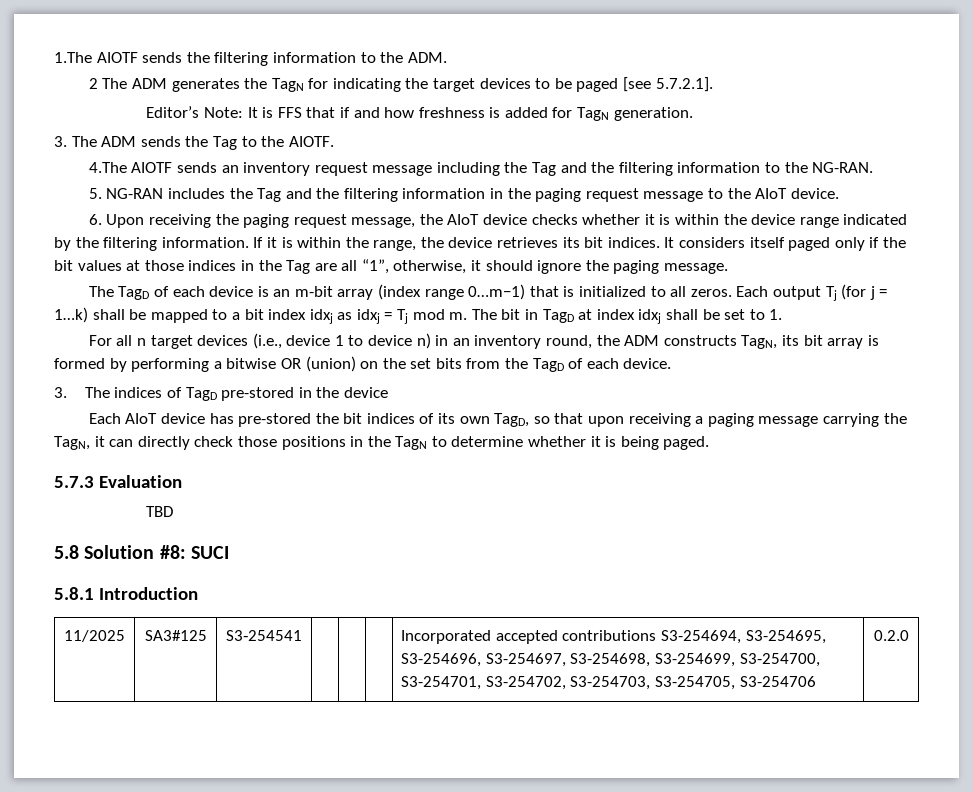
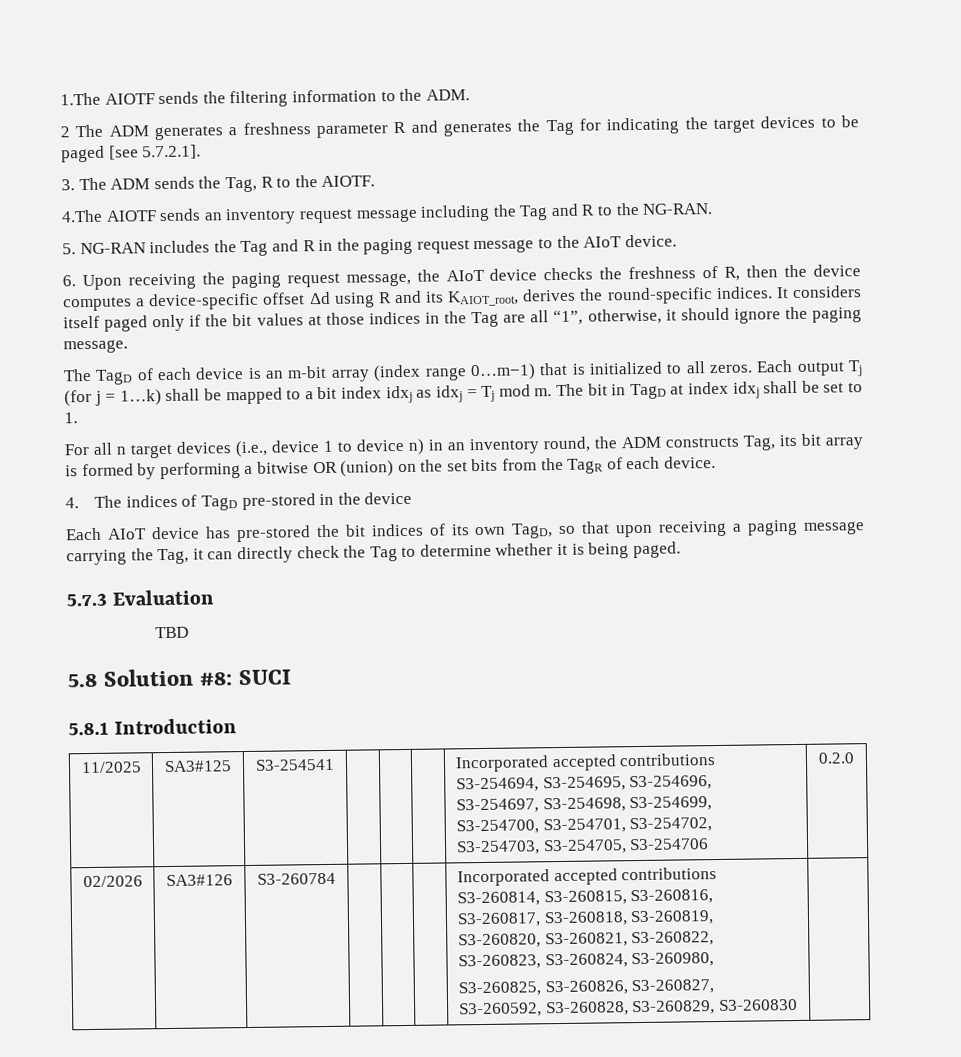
- 2 The ADM generates the TagN for indicating the target devices to be paged [see 5.7.2.1].
+ 2 The ADM generates a freshness parameter R and generates the Tag for indicating the target devices to be paged [see 5.7.2.1].
- Editor’s Note: It is FFS that if and how freshness is added for TagN generation.
- 3. The ADM sends the Tag to the AIOTF.
+ 3. The ADM sends the Tag, R to the AIOTF.
- 4.The AIOTF sends an inventory request message including the Tag and the filtering information to the NG-RAN.
+ 4.The AIOTF sends an inventory request message including the Tag and R to the NG-RAN.
- 5. NG-RAN includes the Tag and the filtering information in the paging request message to the AIoT device.
+ 5. NG-RAN includes the Tag and R in the paging request message to the AIoT device.
- 6. Upon receiving the paging request message, the AIoT device checks whether it is within the device range indicated by the filtering information. If it is within the range, the device retrieves its bit indices.
+ 6. Upon receiving the paging request message, the AIoT device checks the freshness of R, then the device computes a device-specific offset Δd using R and its KAIOT_root, derives the round-specific indices.
- For all n target devices (i.e., device 1 to device n) in an inventory round, the ADM constructs TagN, its bit array is formed by performing a bitwise OR (union) on the set bits from the TagD of each device.
+ For all n target devices (i.e., device 1 to device n) in an inventory round, the ADM constructs Tag, its bit array is formed by performing a bitwise OR (union) on the set bits from the TagR of each device.
- 3. The indices of TagD pre-stored in the device
+ 4. The indices of TagD pre-stored in the device
- Each AIoT device has pre-stored the bit indices of its own TagD, so that upon receiving a paging message carrying the TagN, it can directly check those positions in the TagN to determine whether it is being paged.
+ Each AIoT device has pre-stored the bit indices of its own TagD, so that upon receiving a paging message carrying the Tag, it can directly check the Tag to determine whether it is being paged.
+ 02/2026 | SA3#126 | S3-260784 | | | | Incorporated accepted contributions S3‑260814, S3‑260815, S3‑260816, S3‑260817, S3‑260818, S3‑260819, S3‑260820, S3‑260821, S3‑260822, S3‑260823, S3‑260824, S3‑260980,
+ S3‑260825, S3‑260826, S3‑260827, S3‑260592, S3‑260828, S3‑260829, S3‑260830 |

